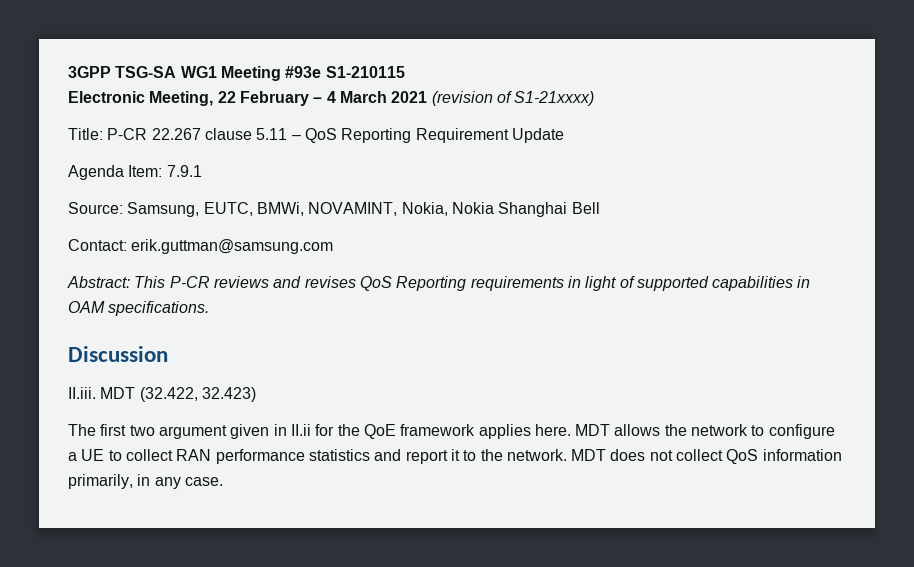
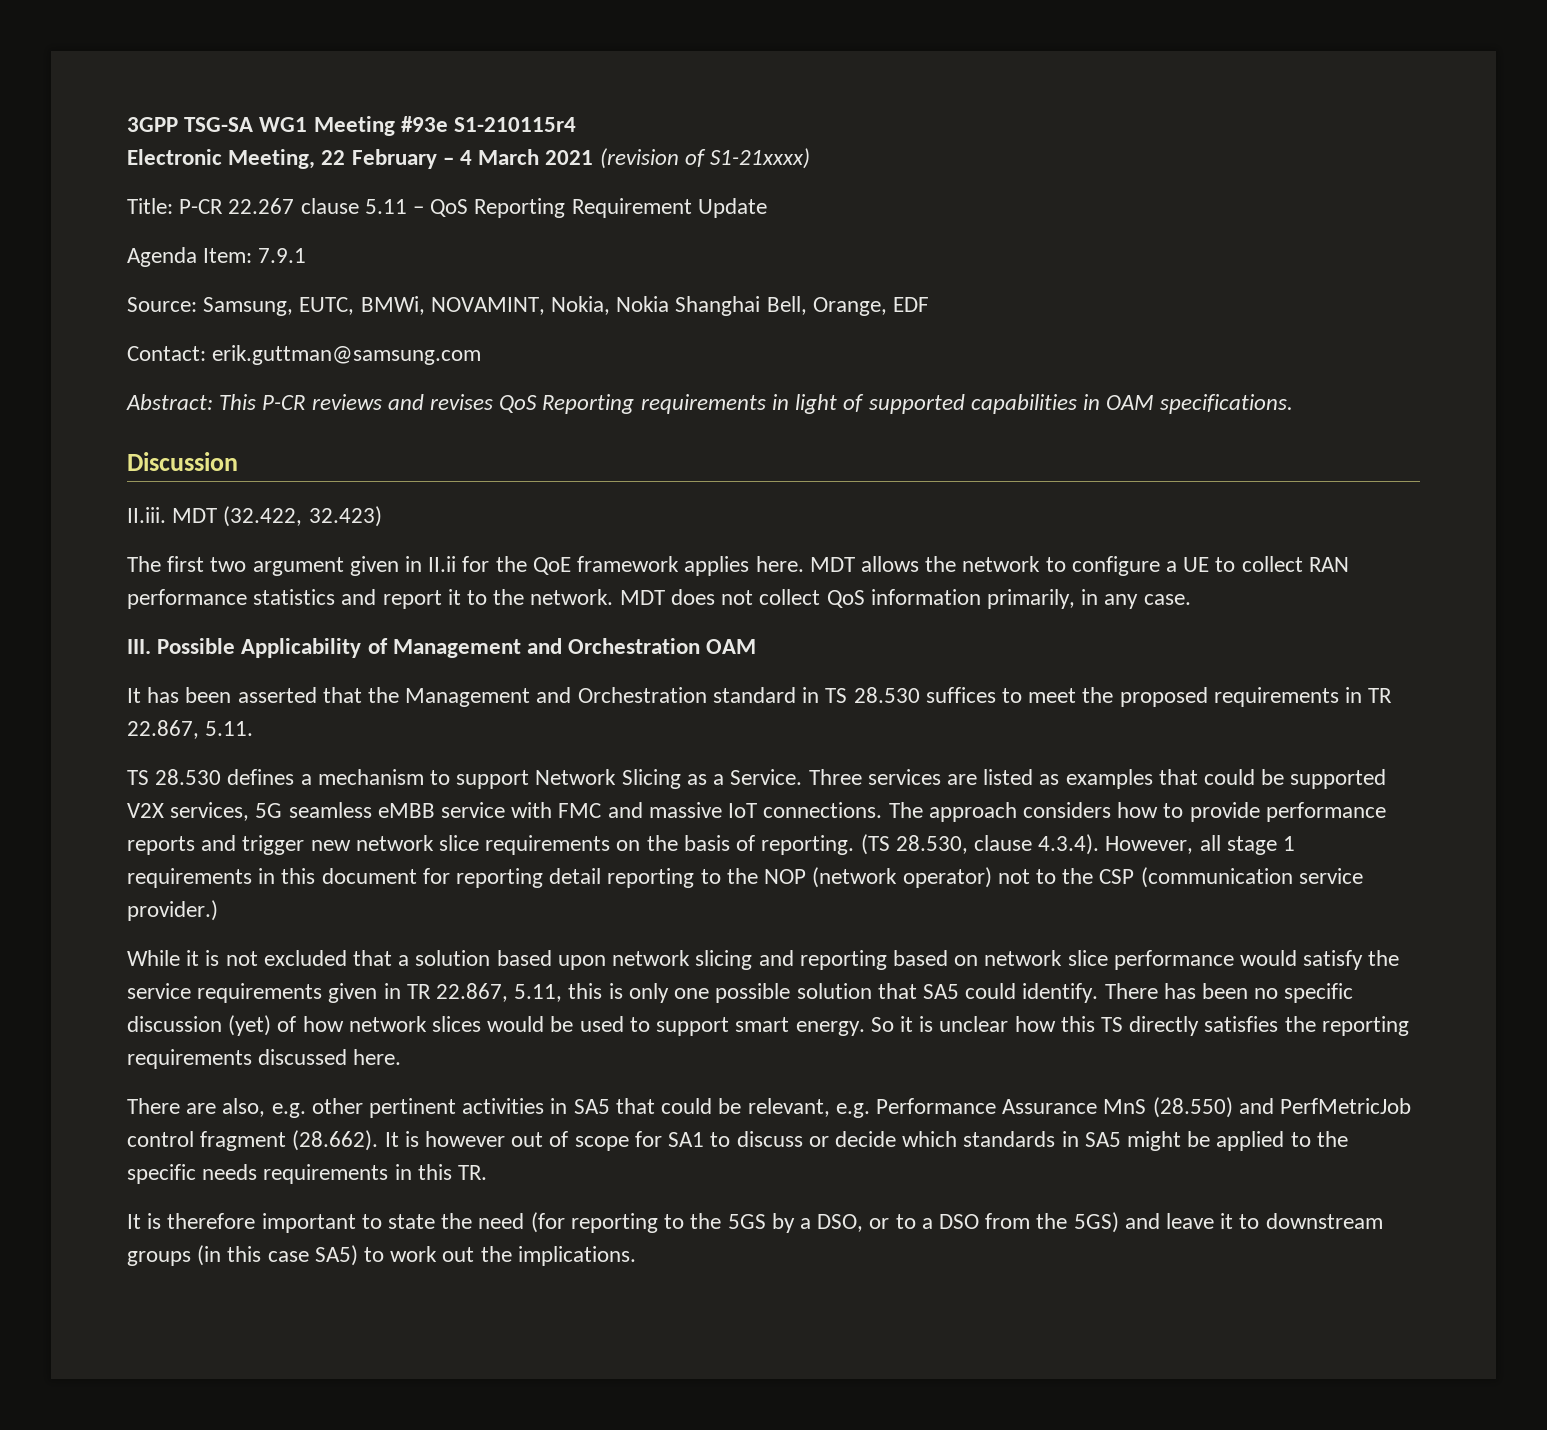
- 3GPP TSG-SA WG1 Meeting #93e S1-210115
+ 3GPP TSG-SA WG1 Meeting #93e S1-210115r4
- Source: Samsung, EUTC, BMWi, NOVAMINT, Nokia, Nokia Shanghai Bell
+ Source: Samsung, EUTC, BMWi, NOVAMINT, Nokia, Nokia Shanghai Bell, Orange, EDF
+ III. Possible Applicability of Management and Orchestration OAM
+ It has been asserted that the Management and Orchestration standard in TS 28.530 suffices to meet the proposed requirements in TR 22.867, 5.11.
+ TS 28.530 defines a mechanism to support Network Slicing as a Service. Three services are listed as examples that could be supported V2X services, 5G seamless eMBB service with FMC and massive IoT connections. The approach considers how to provide performance reports and trigger new network slice requirements on the basis of reporting. (TS 28.530, clause 4.3.4). However, all stage 1 requirements in this document for reporting detail reporting to the NOP (network operator) not to the CSP (communication service provider.)
+ While it is not excluded that a solution based upon network slicing and reporting based on network slice performance would satisfy the service requirements given in TR 22.867, 5.11, this is only one possible solution that SA5 could identify. There has been no specific discussion (yet) of how network slices would be used to support smart energy. So it is unclear how this TS directly satisfies the reporting requirements discussed here.
+ There are also, e.g. other pertinent activities in SA5 that could be relevant, e.g. Performance Assurance MnS (28.550) and PerfMetricJob control fragment (28.662). It is however out of scope for SA1 to discuss or decide which standards in SA5 might be applied to the specific needs requirements in this TR.
+ It is therefore important to state the need (for reporting to the 5GS by a DSO, or to a DSO from the 5GS) and leave it to downstream groups (in this case SA5) to work out the implications.

